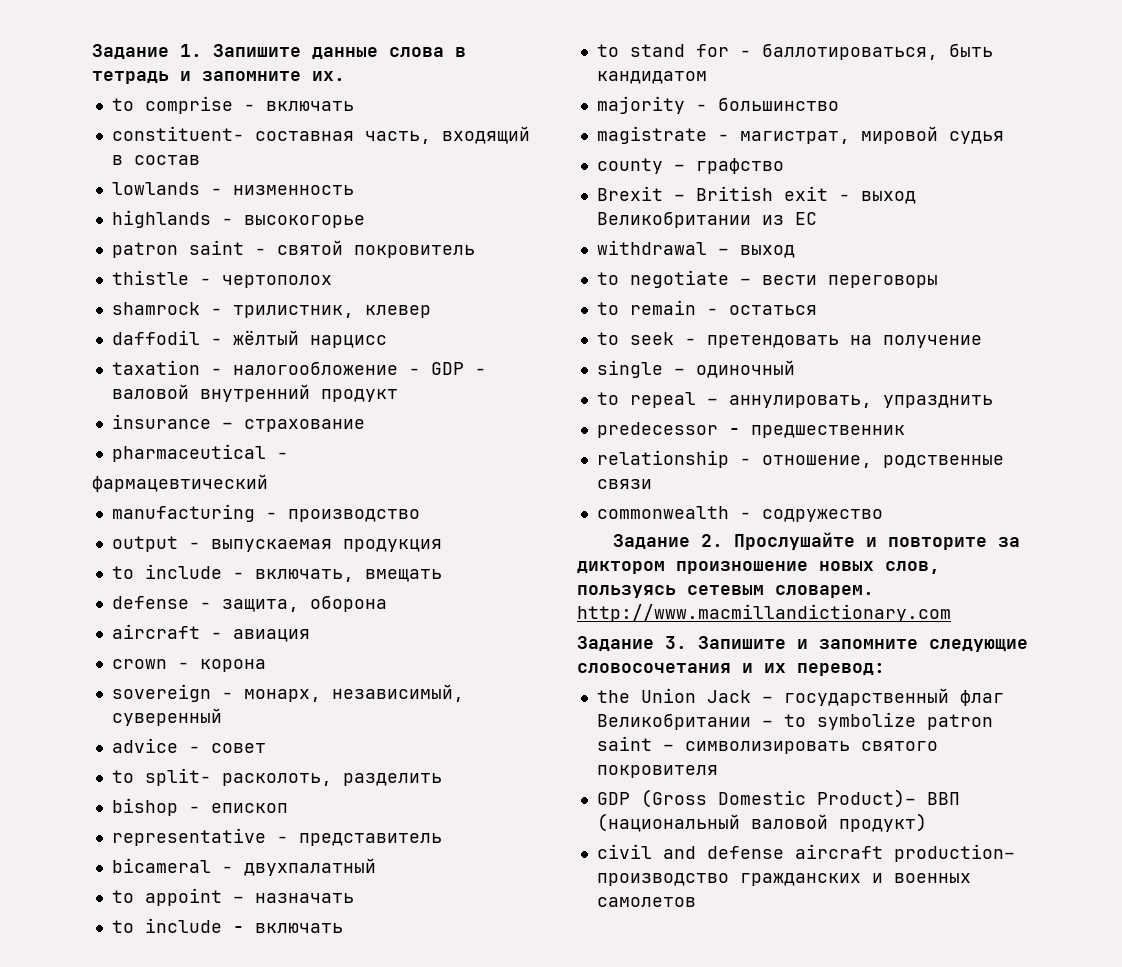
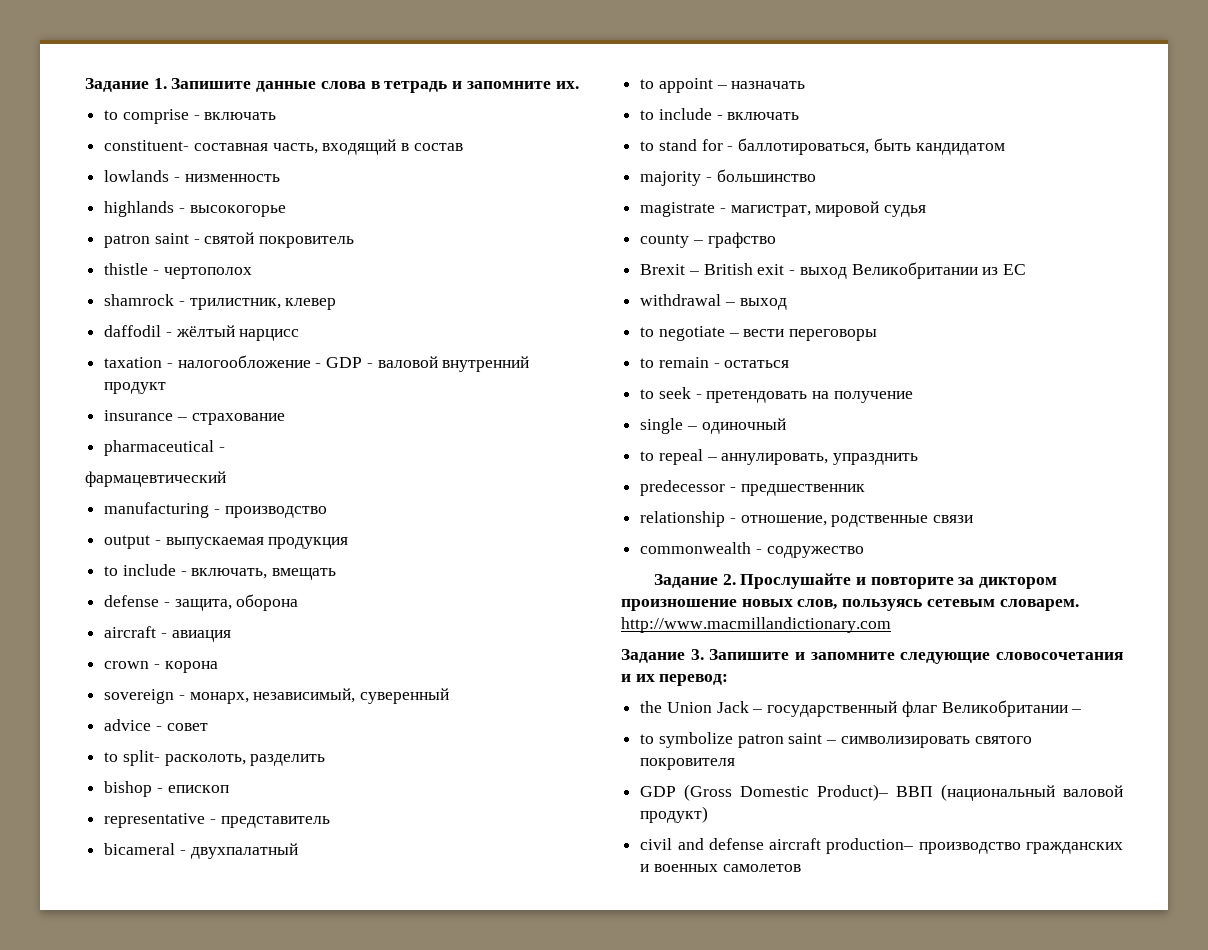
- the Union Jack – государственный флаг Великобритании – to symbolize patron saint – символизировать святого покровителя
+ the Union Jack – государственный флаг Великобритании –
+ to symbolize patron saint – символизировать святого покровителя

